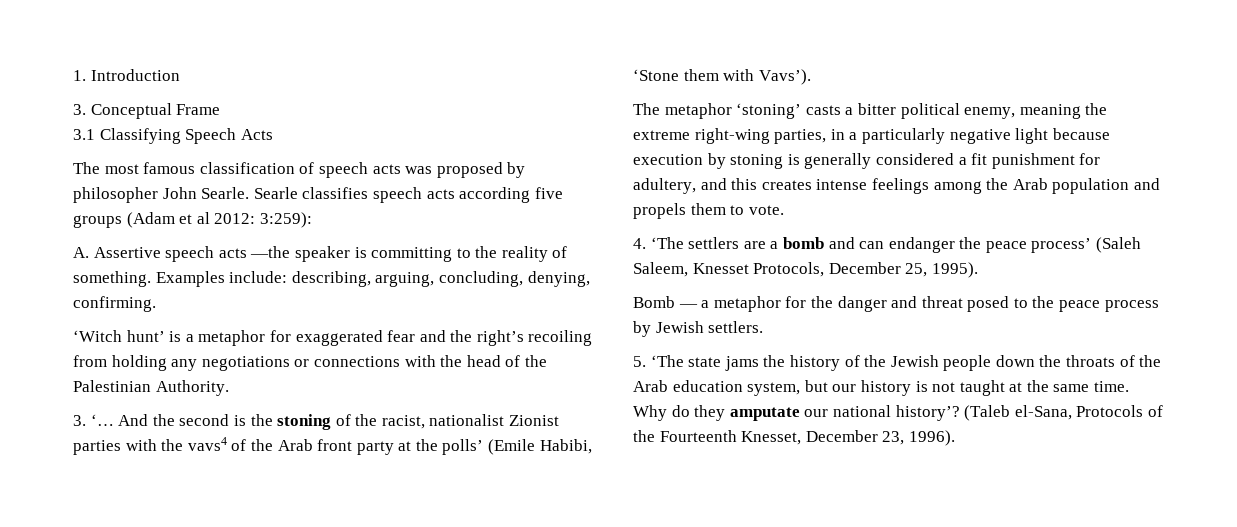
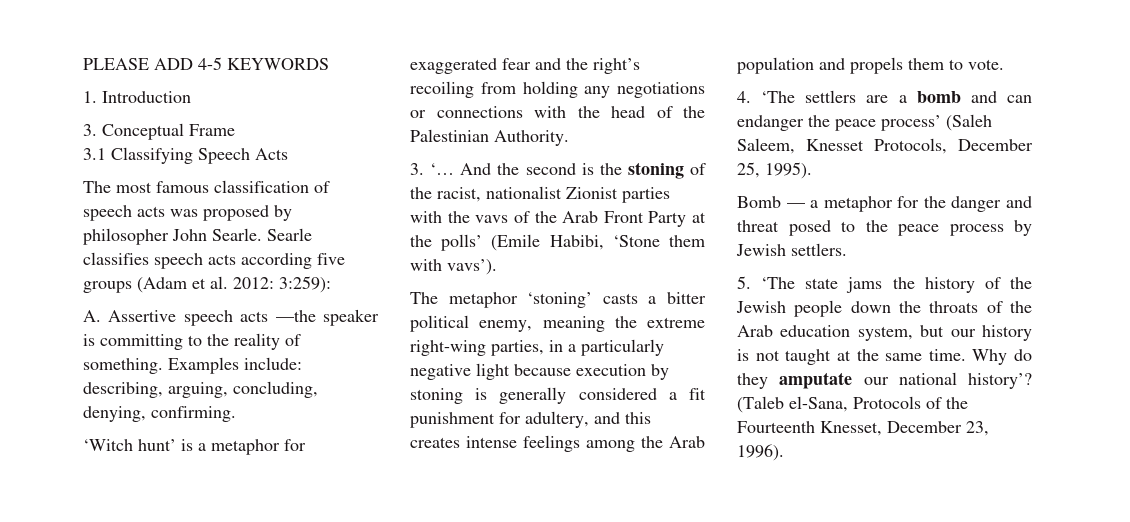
+ PLEASE ADD 4-5 KEYWORDS
- Searle classifies speech acts according five groups (Adam et al 2012: 3:259):
+ Searle classifies speech acts according five groups (Adam et al. 2012: 3:259):
- And the second is the stoning of the racist, nationalist Zionist parties with the vavs4 of the Arab front party at the polls’ (Emile Habibi, ‘Stone them with Vavs’).
+ And the second is the stoning of the racist, nationalist Zionist parties with the vavs of the Arab Front Party at the polls’ (Emile Habibi, ‘Stone them with vavs’).

